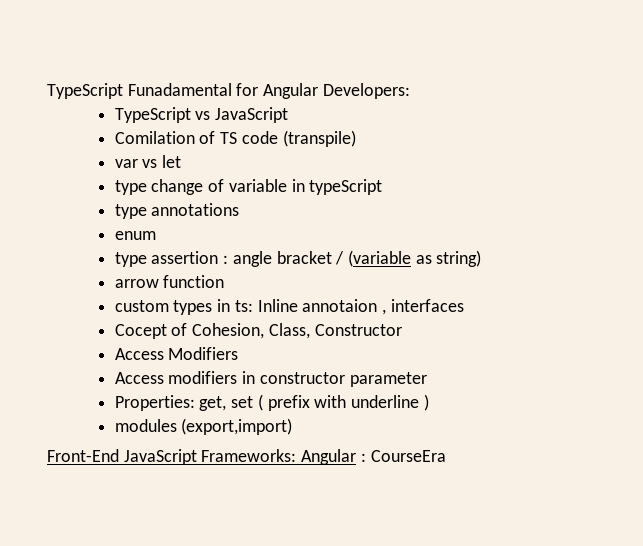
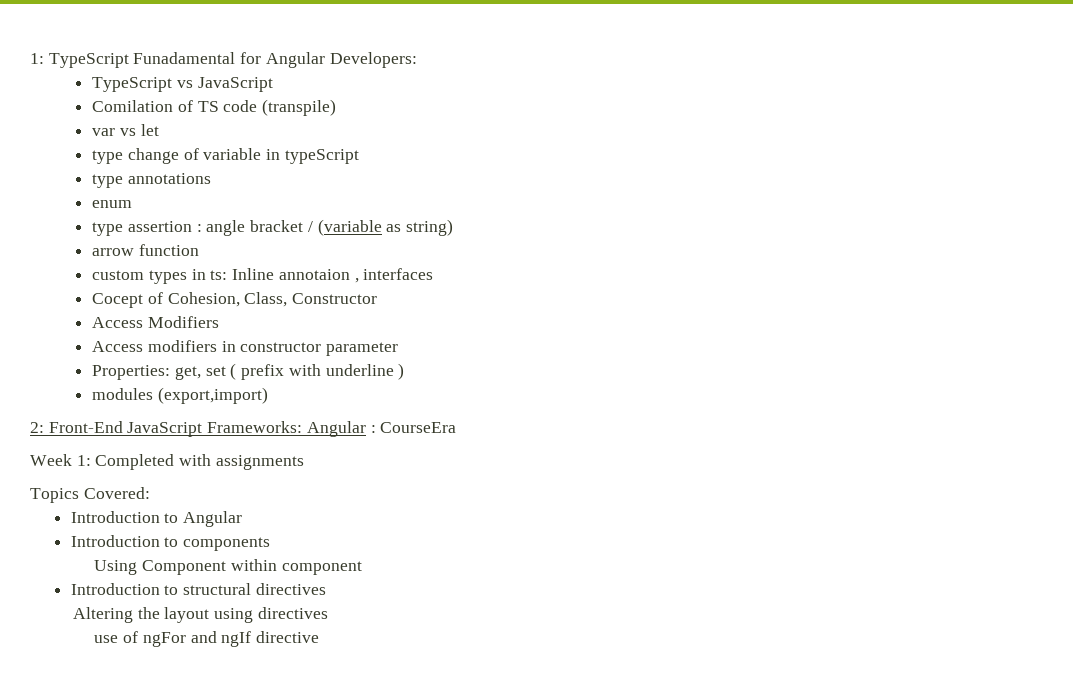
- TypeScript Funadamental for Angular Developers:
+ 1: TypeScript Funadamental for Angular Developers:
- Front-End JavaScript Frameworks: Angular : CourseEra
+ 2: Front-End JavaScript Frameworks: Angular : CourseEra
+ Week 1: Completed with assignments
+ Topics Covered:
+ Introduction to Angular
+ Introduction to components
+ Using Component within component
+ Introduction to structural directives
+ Altering the layout using directives
+ use of ngFor and ngIf directive

